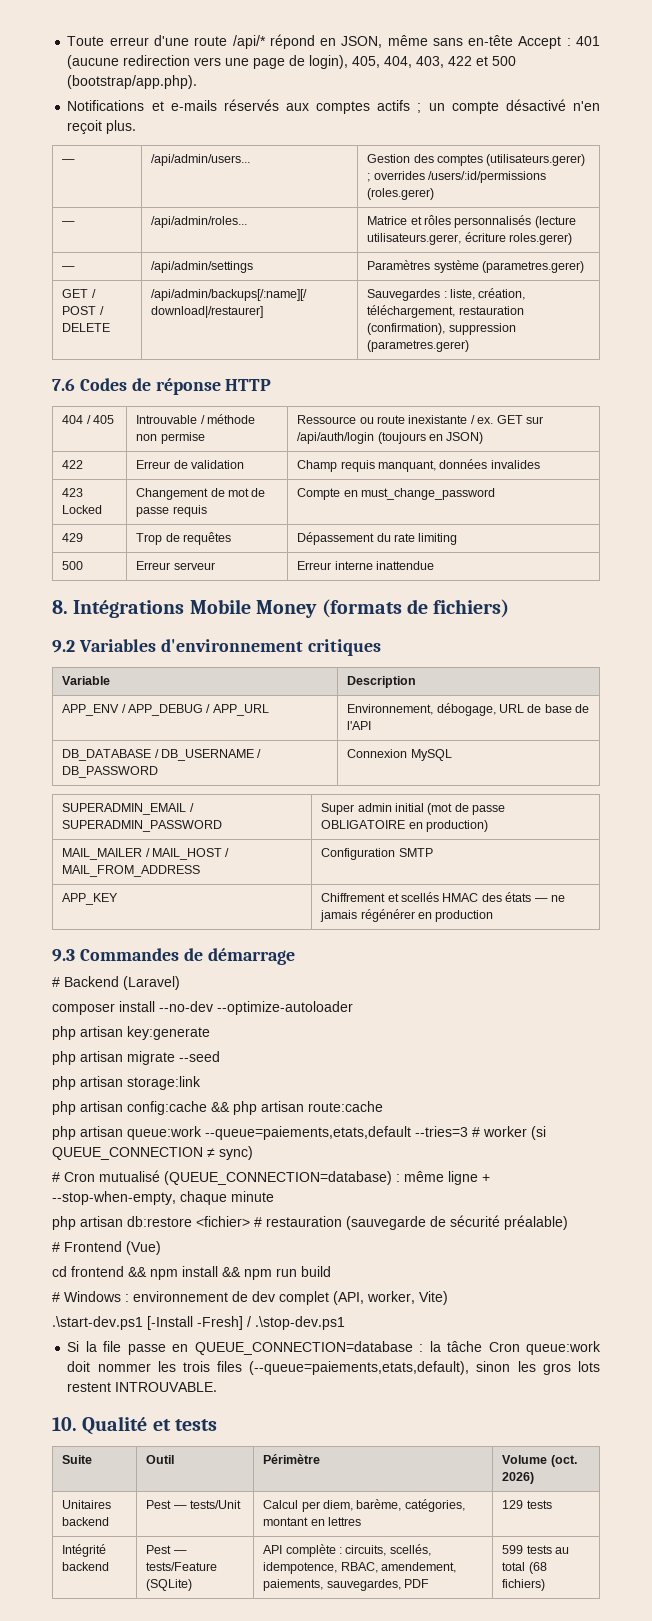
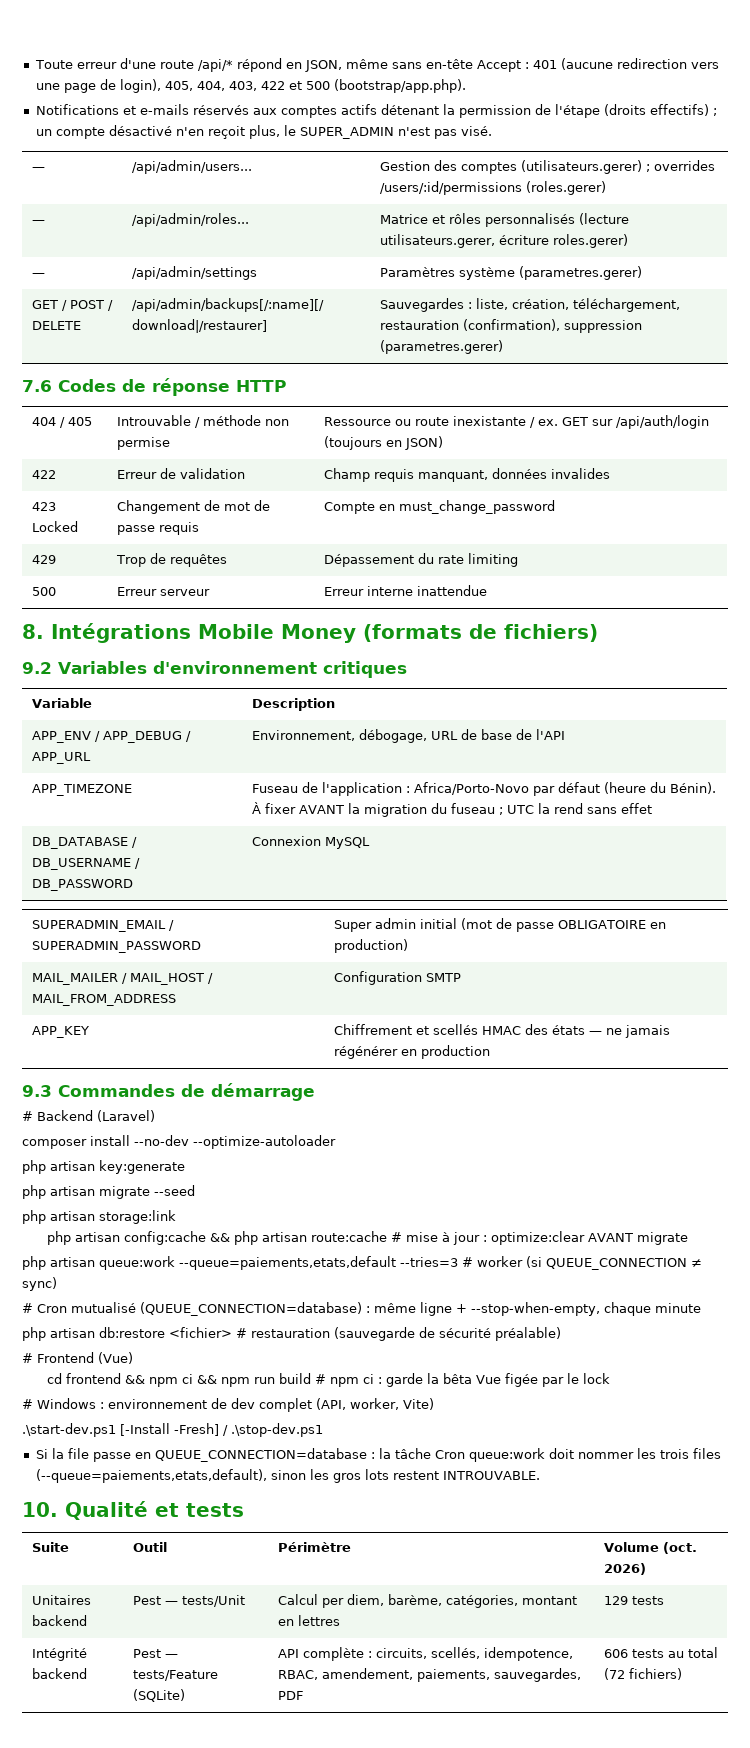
- Notifications et e-mails réservés aux comptes actifs ; un compte désactivé n'en reçoit plus.
+ Notifications et e-mails réservés aux comptes actifs détenant la permission de l'étape (droits effectifs) ; un compte désactivé n'en reçoit plus, le SUPER_ADMIN n'est pas visé.
+ APP_TIMEZONE | Fuseau de l'application : Africa/Porto-Novo par défaut (heure du Bénin). À fixer AVANT la migration du fuseau ; UTC la rend sans effet
- php artisan config:cache && php artisan route:cache
+ php artisan config:cache && php artisan route:cache # mise à jour : optimize:clear AVANT migrate
- cd frontend && npm install && npm run build
+ cd frontend && npm ci && npm run build # npm ci : garde la bêta Vue figée par le lock
- Intégrité backend | Pest — tests/Feature (SQLite) | API complète : circuits, scellés, idempotence, RBAC, amendement, paiements, sauvegardes, PDF | 599 tests au total (68 fichiers)
+ Intégrité backend | Pest — tests/Feature (SQLite) | API complète : circuits, scellés, idempotence, RBAC, amendement, paiements, sauvegardes, PDF | 606 tests au total (72 fichiers)

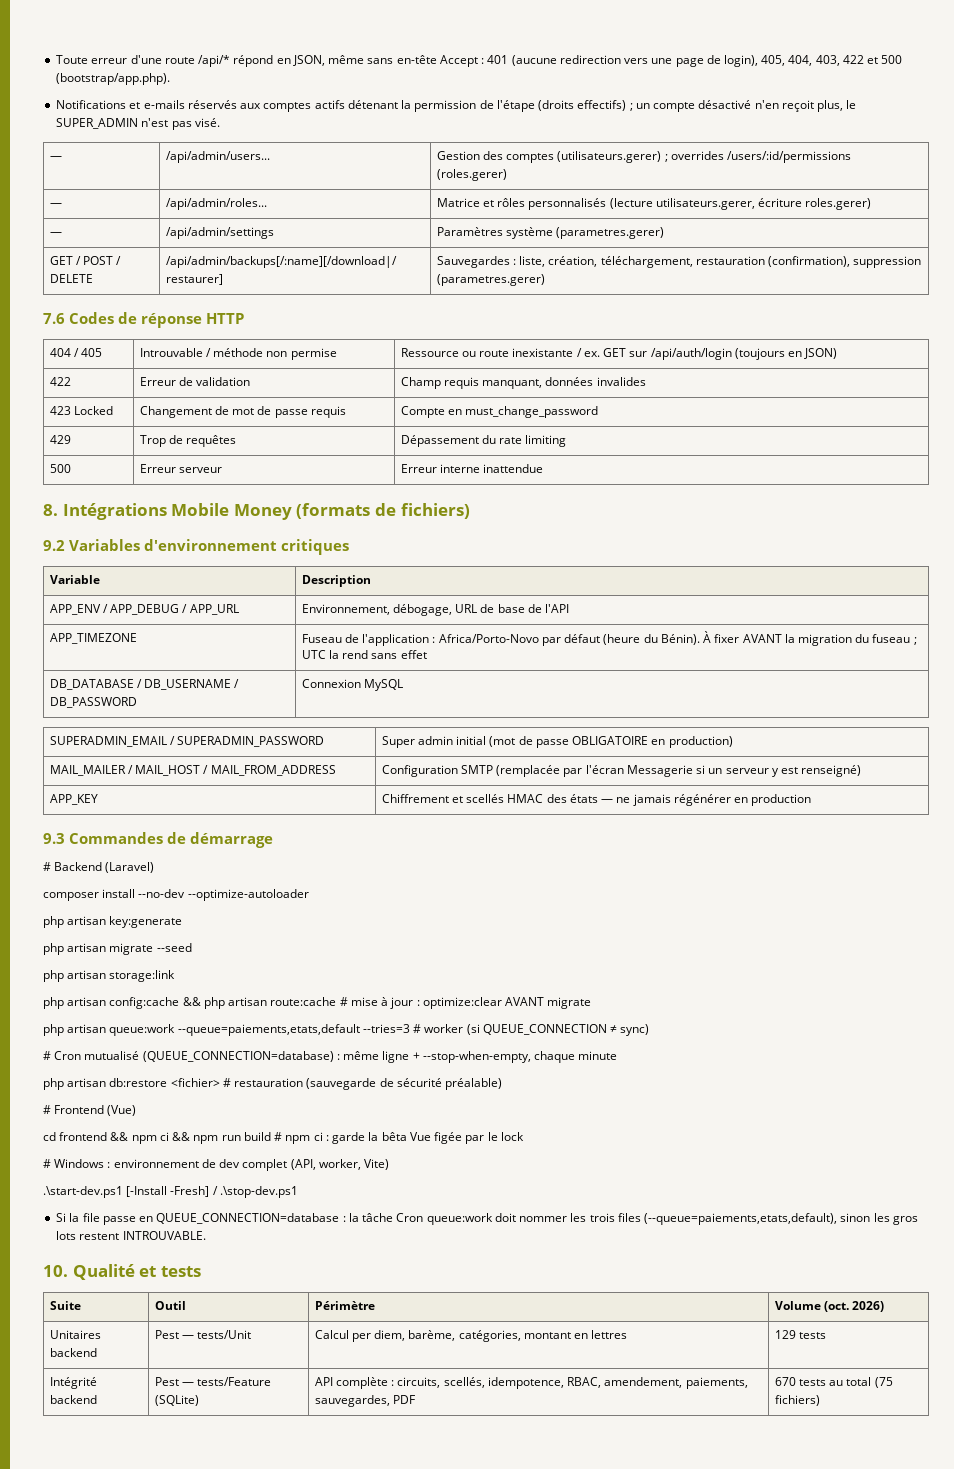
- MAIL_MAILER / MAIL_HOST / MAIL_FROM_ADDRESS | Configuration SMTP
+ MAIL_MAILER / MAIL_HOST / MAIL_FROM_ADDRESS | Configuration SMTP (remplacée par l'écran Messagerie si un serveur y est renseigné)
- Intégrité backend | Pest — tests/Feature (SQLite) | API complète : circuits, scellés, idempotence, RBAC, amendement, paiements, sauvegardes, PDF | 606 tests au total (72 fichiers)
+ Intégrité backend | Pest — tests/Feature (SQLite) | API complète : circuits, scellés, idempotence, RBAC, amendement, paiements, sauvegardes, PDF | 670 tests au total (75 fichiers)

